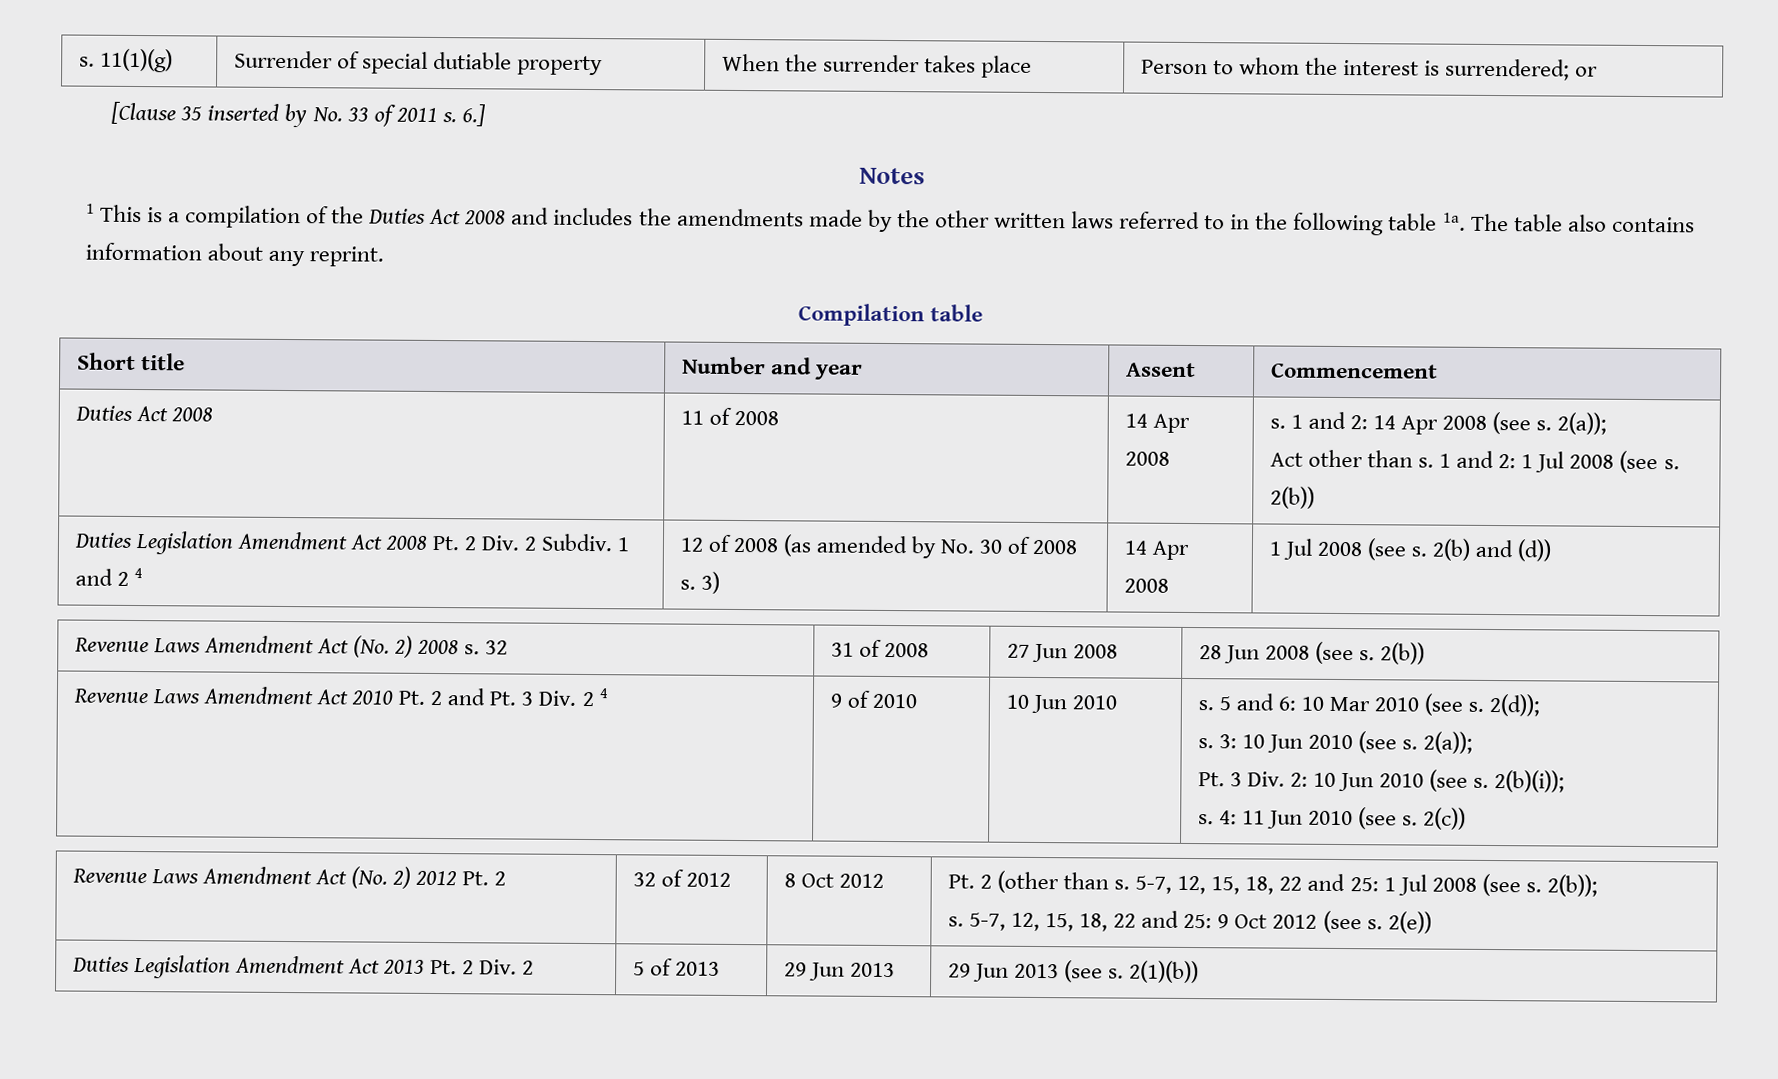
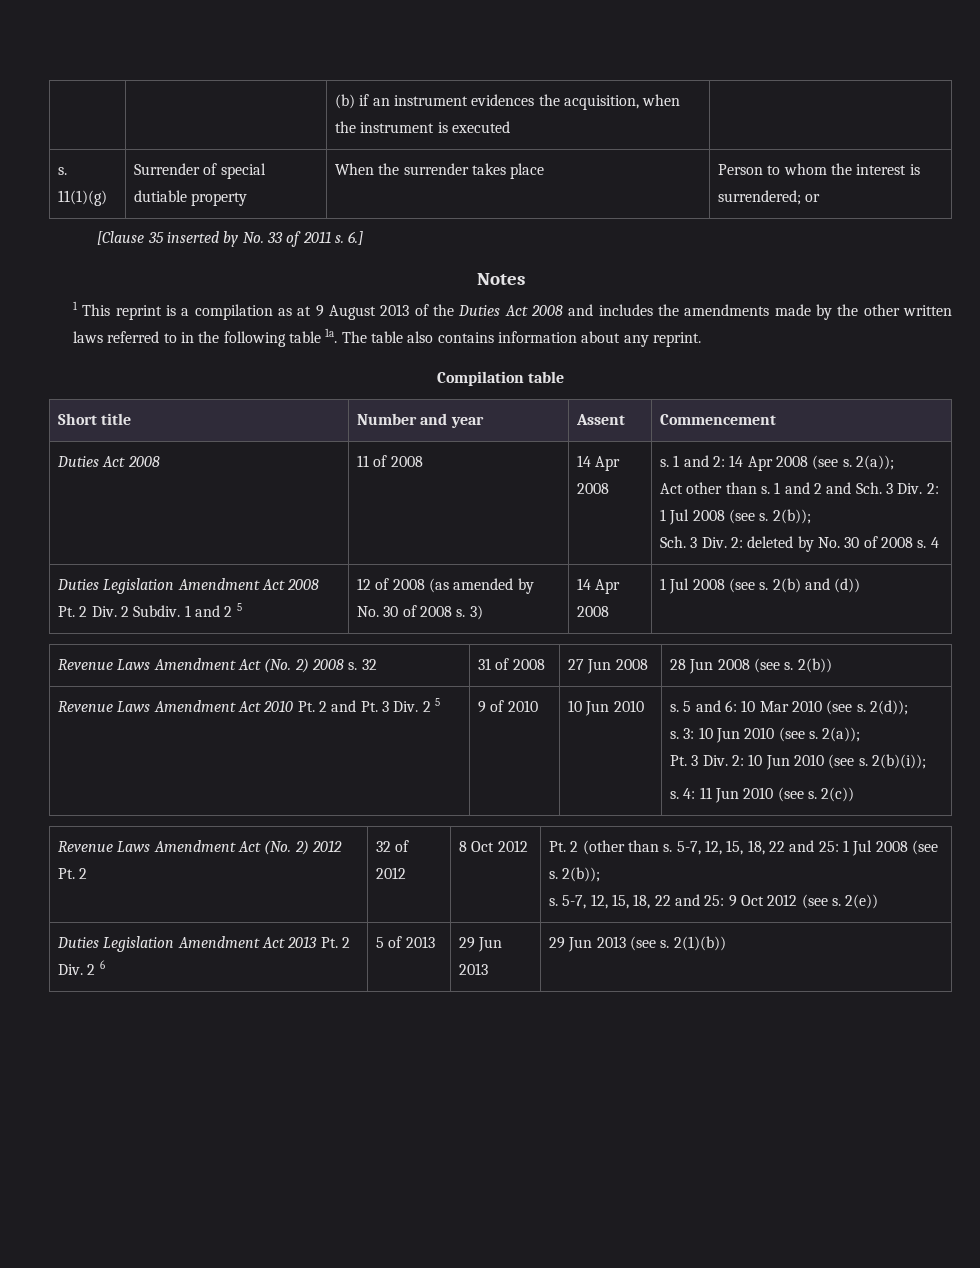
+ | | (b) if an instrument evidences the acquisition, when the instrument is executed |
- 1 This is a compilation of the Duties Act 2008 and includes the amendments made by the other written laws referred to in the following table 1a.
+ 1 This reprint is a compilation as at 9 August 2013 of the Duties Act 2008 and includes the amendments made by the other written laws referred to in the following table 1a.
- 1 and 2: 1 Jul 2008 (see s. 2(b))
+ 1 and 2 and Sch. 3 Div. 2: 1 Jul 2008 (see s. 2(b));
+ Sch. 3 Div. 2: deleted by No. 30 of 2008 s. 4
- Duties Legislation Amendment Act 2008 Pt. 2 Div. 2 Subdiv. 1 and 2 4 | 12 of 2008 (as amended by No. 30 of 2008 s. 3) | 14 Apr 2008 | 1 Jul 2008 (see s. 2(b) and (d))
+ Duties Legislation Amendment Act 2008 Pt. 2 Div. 2 Subdiv. 1 and 2 5 | 12 of 2008 (as amended by No. 30 of 2008 s. 3) | 14 Apr 2008 | 1 Jul 2008 (see s. 2(b) and (d))
- Revenue Laws Amendment Act 2010 Pt. 2 and Pt. 3 Div. 2 4
+ Revenue Laws Amendment Act 2010 Pt. 2 and Pt. 3 Div. 2 5
- Duties Legislation Amendment Act 2013 Pt. 2 Div. 2 | 5 of 2013 | 29 Jun 2013 | 29 Jun 2013 (see s. 2(1)(b))
+ Duties Legislation Amendment Act 2013 Pt. 2 Div. 2 6 | 5 of 2013 | 29 Jun 2013 | 29 Jun 2013 (see s. 2(1)(b))

